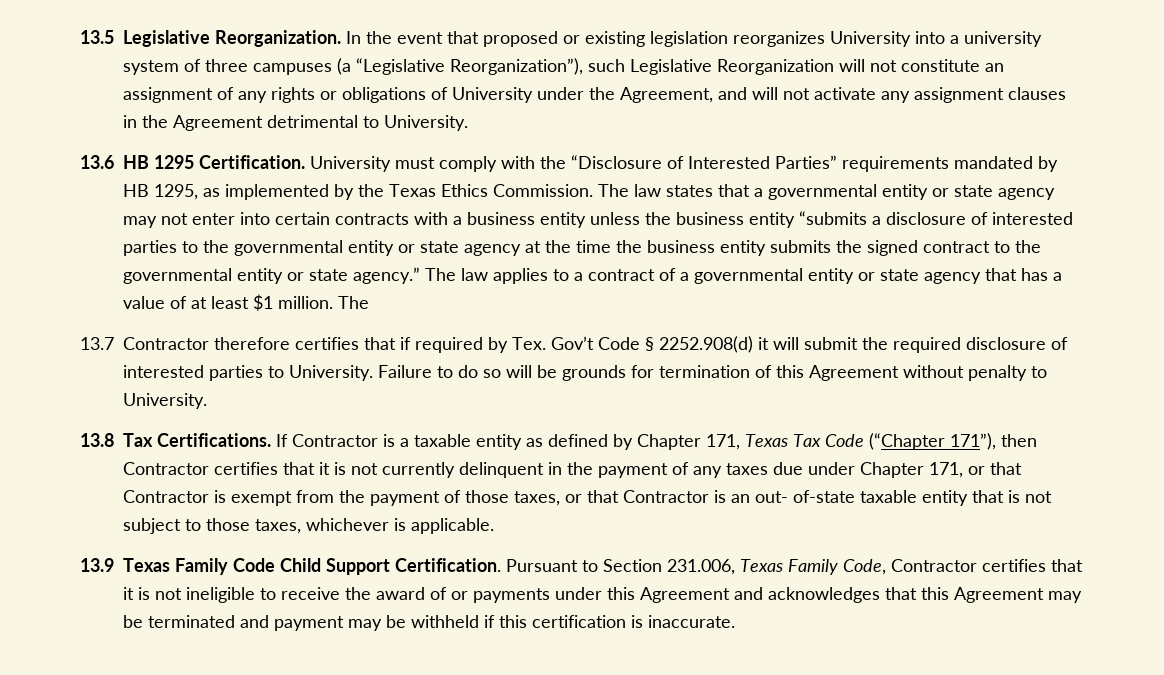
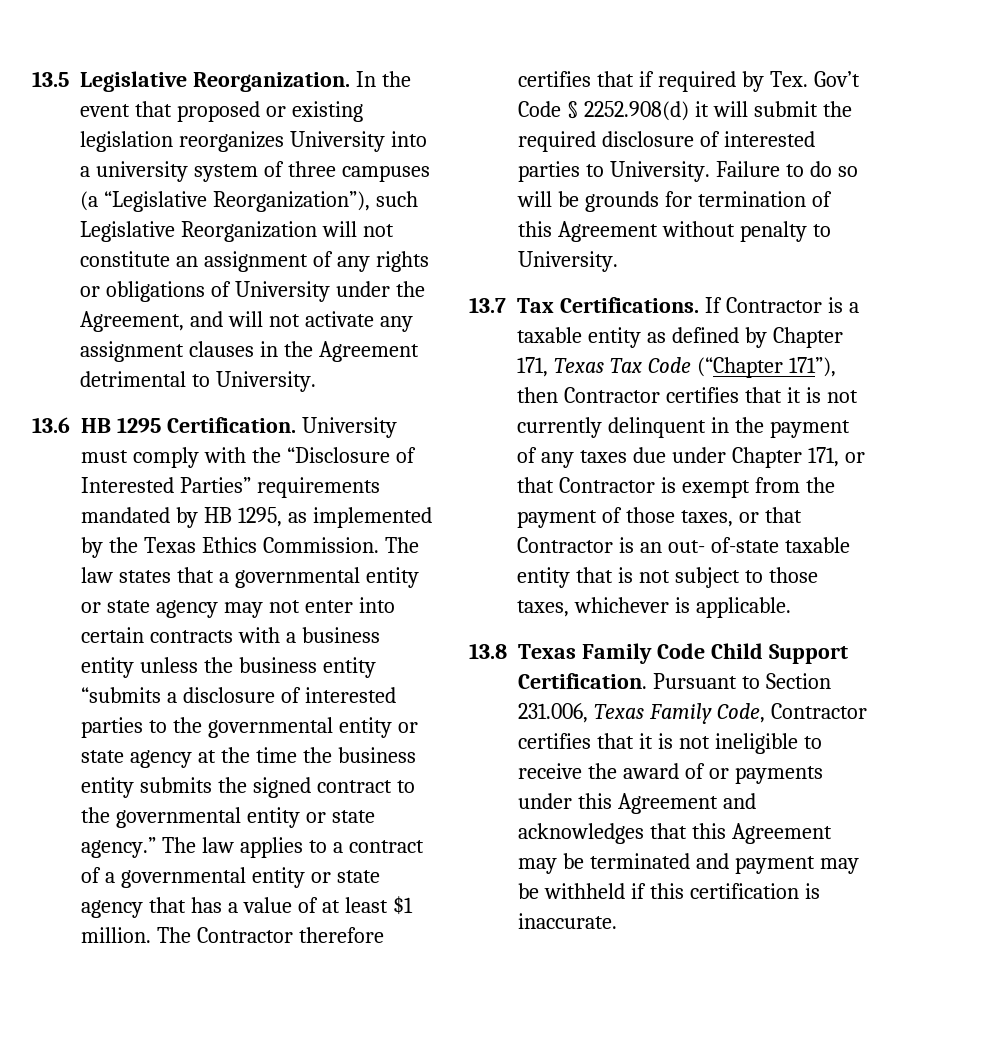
- The law applies to a contract of a governmental entity or state agency that has a value of at least $1 million. The
- 13.7 Contractor therefore certifies that if required by Tex. Gov’t Code § 2252.908(d) it will submit the required disclosure of interested parties to University.
+ The law applies to a contract of a governmental entity or state agency that has a value of at least $1 million. The Contractor therefore certifies that if required by Tex. Gov’t Code § 2252.908(d) it will submit the required disclosure of interested parties to University.
- 13.8 Tax Certifications.
+ 13.7 Tax Certifications.
- 13.9 Texas Family Code Child Support Certification.
+ 13.8 Texas Family Code Child Support Certification.

